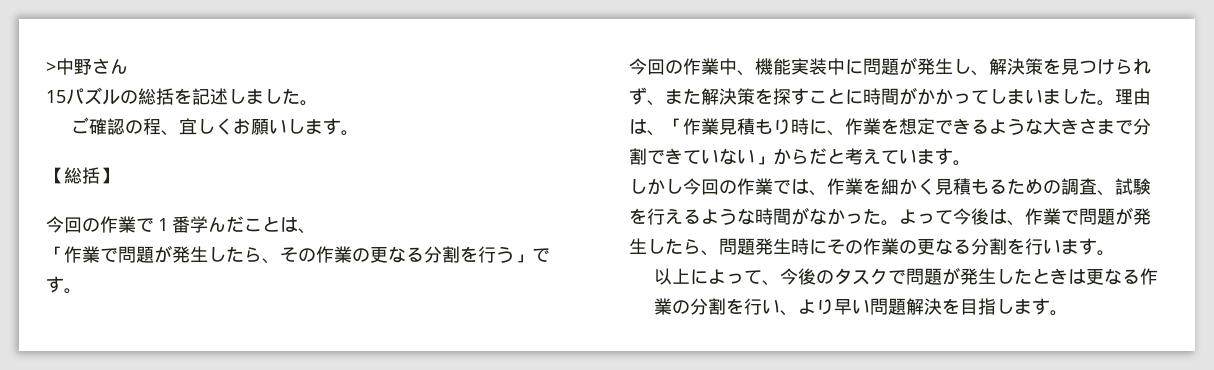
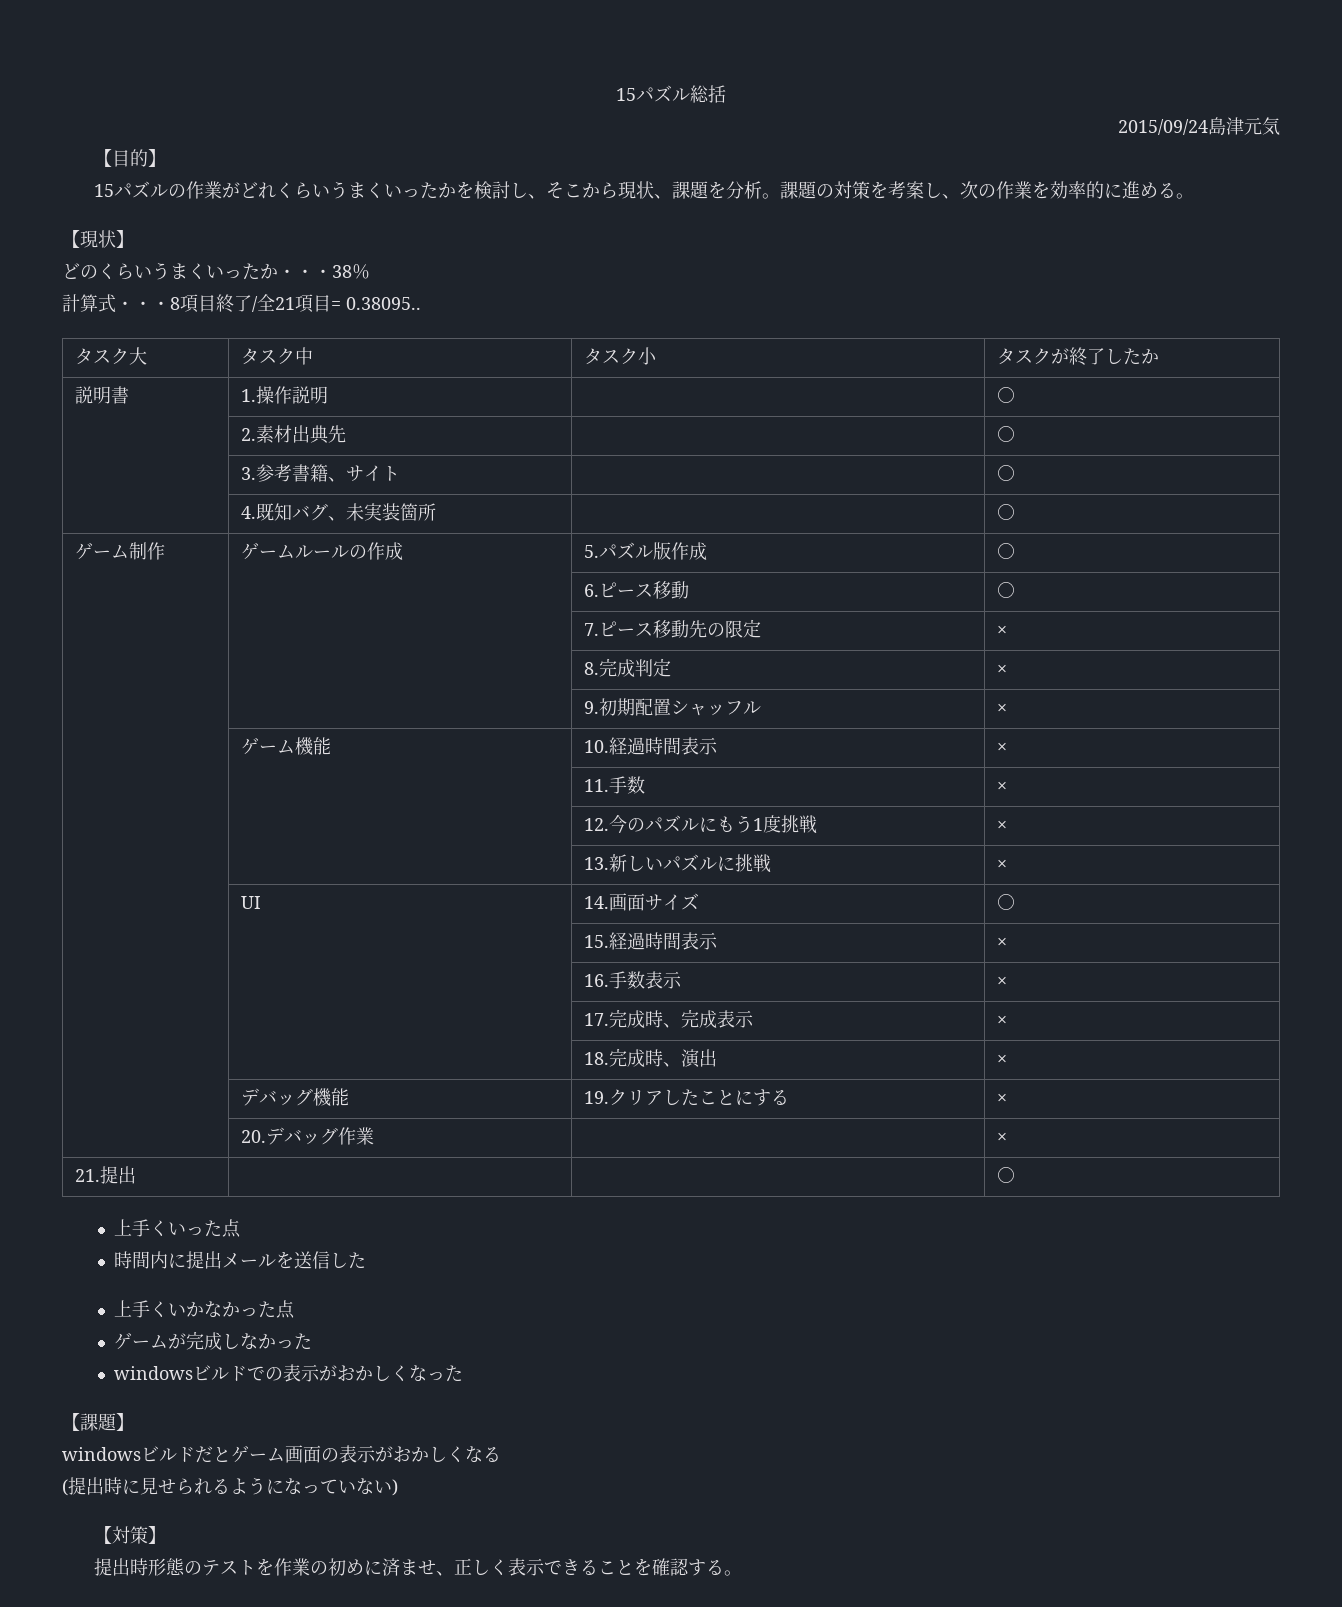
- >中野さん
- 15パズルの総括を記述しました。
- ご確認の程、宜しくお願いします。
+ 15パズル総括
+ 2015/09/24島津元気
+ 【目的】
+ 15パズルの作業がどれくらいうまくいったかを検討し、そこから現状、課題を分析。課題の対策を考案し、次の作業を効率的に進める。
- 【総括】
- 今回の作業で１番学んだことは、
- 「作業で問題が発生したら、その作業の更なる分割を行う」です。
- 今回の作業中、機能実装中に問題が発生し、解決策を見つけられず、また解決策を探すことに時間がかかってしまいました。理由は、「作業見積もり時に、作業を想定できるような大きさまで分割できていない」からだと考えています。
- しかし今回の作業では、作業を細かく見積もるための調査、試験を行えるような時間がなかった。よって今後は、作業で問題が発生したら、問題発生時にその作業の更なる分割を行います。
- 以上によって、今後のタスクで問題が発生したときは更なる作業の分割を行い、より早い問題解決を目指します。
+ 【現状】
+ どのくらいうまくいったか・・・38％
+ 計算式・・・8項目終了/全21項目= 0.38095..
+ タスク大 | タスク中 | タスク小 | タスクが終了したか
+ 説明書 | 1.操作説明 | | ○
+ | 2.素材出典先 | | ○
+ | 3.参考書籍、サイト | | ○
+ | 4.既知バグ、未実装箇所 | | ○
+ ゲーム制作 | ゲームルールの作成 | 5.パズル版作成 | ○
+ | | 6.ピース移動 | ○
+ | | 7.ピース移動先の限定 | ×
+ | | 8.完成判定 | ×
+ | | 9.初期配置シャッフル | ×
+ | ゲーム機能 | 10.経過時間表示 | ×
+ | | 11.手数 | ×
+ | | 12.今のパズルにもう1度挑戦 | ×
+ | | 13.新しいパズルに挑戦 | ×
+ | UI | 14.画面サイズ | ○
+ | | 15.経過時間表示 | ×
+ | | 16.手数表示 | ×
+ | | 17.完成時、完成表示 | ×
+ | | 18.完成時、演出 | ×
+ | デバッグ機能 | 19.クリアしたことにする | ×
+ | 20.デバッグ作業 | | ×
+ 21.提出 | | | ○
+ 上手くいった点
+ 時間内に提出メールを送信した
+ 上手くいかなかった点
+ ゲームが完成しなかった
+ windowsビルドでの表示がおかしくなった
+ 【課題】
+ windowsビルドだとゲーム画面の表示がおかしくなる
+ (提出時に見せられるようになっていない)
+ 【対策】
+ 提出時形態のテストを作業の初めに済ませ、正しく表示できることを確認する。

